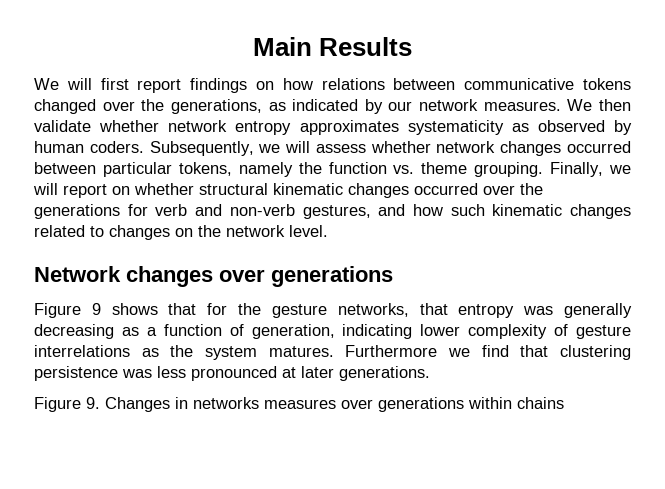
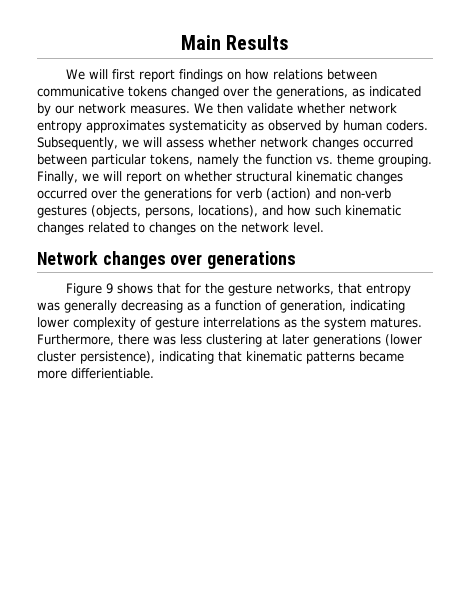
- Finally, we will report on whether structural kinematic changes occurred over the generations for verb and non-verb gestures, and how such kinematic changes related to changes on the network level.
+ Finally, we will report on whether structural kinematic changes occurred over the generations for verb (action) and non-verb gestures (objects, persons, locations), and how such kinematic changes related to changes on the network level.
- Furthermore we find that clustering persistence was less pronounced at later generations.
- Figure 9. Changes in networks measures over generations within chains
+ Furthermore, there was less clustering at later generations (lower cluster persistence), indicating that kinematic patterns became more differientiable.

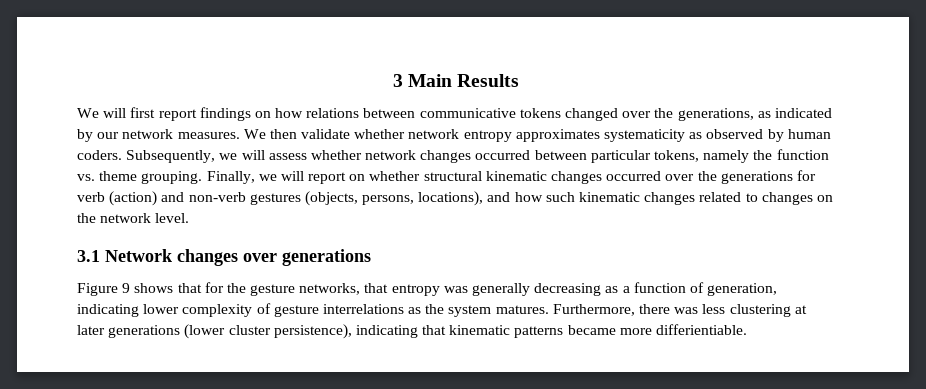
- Main Results
+ 3 Main Results
- Network changes over generations
+ 3.1 Network changes over generations

